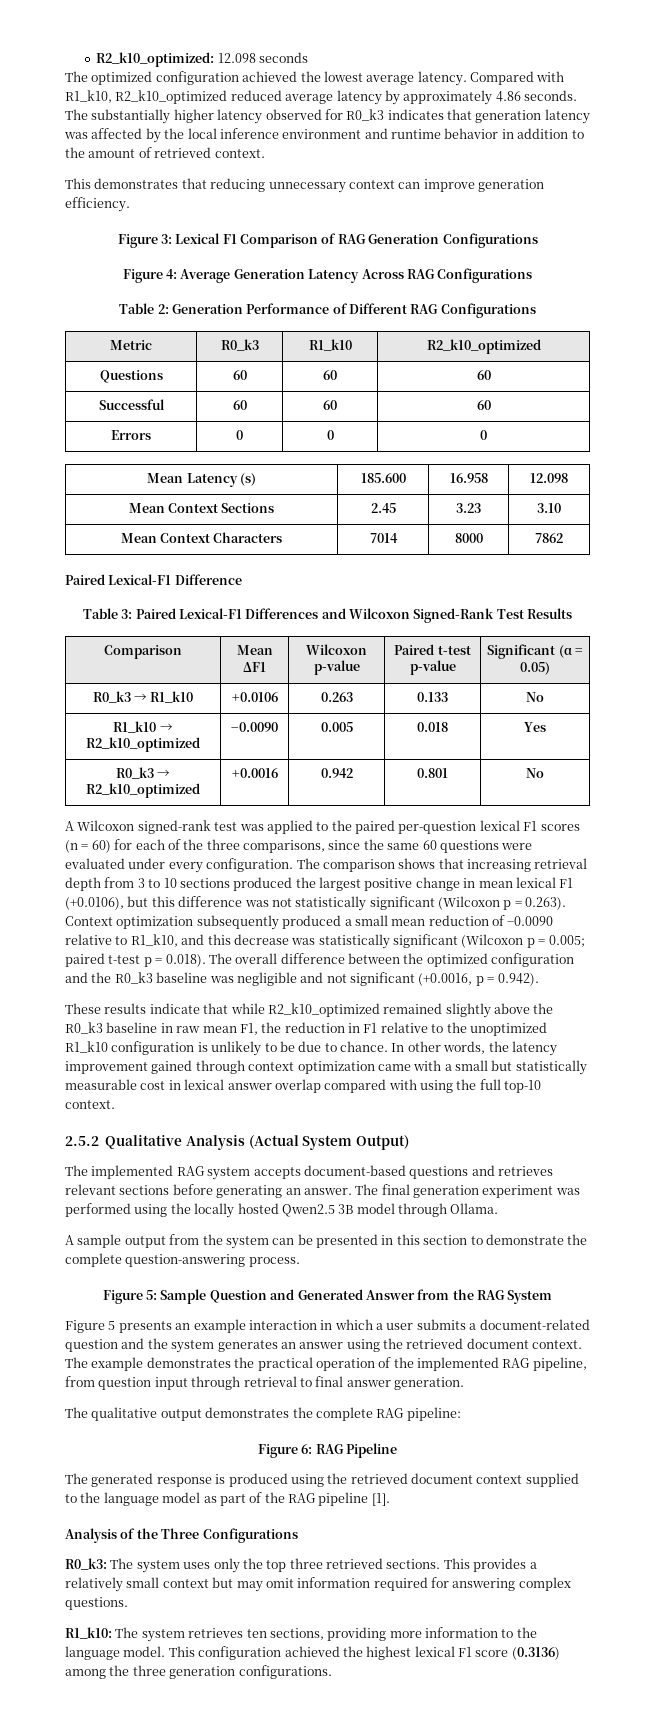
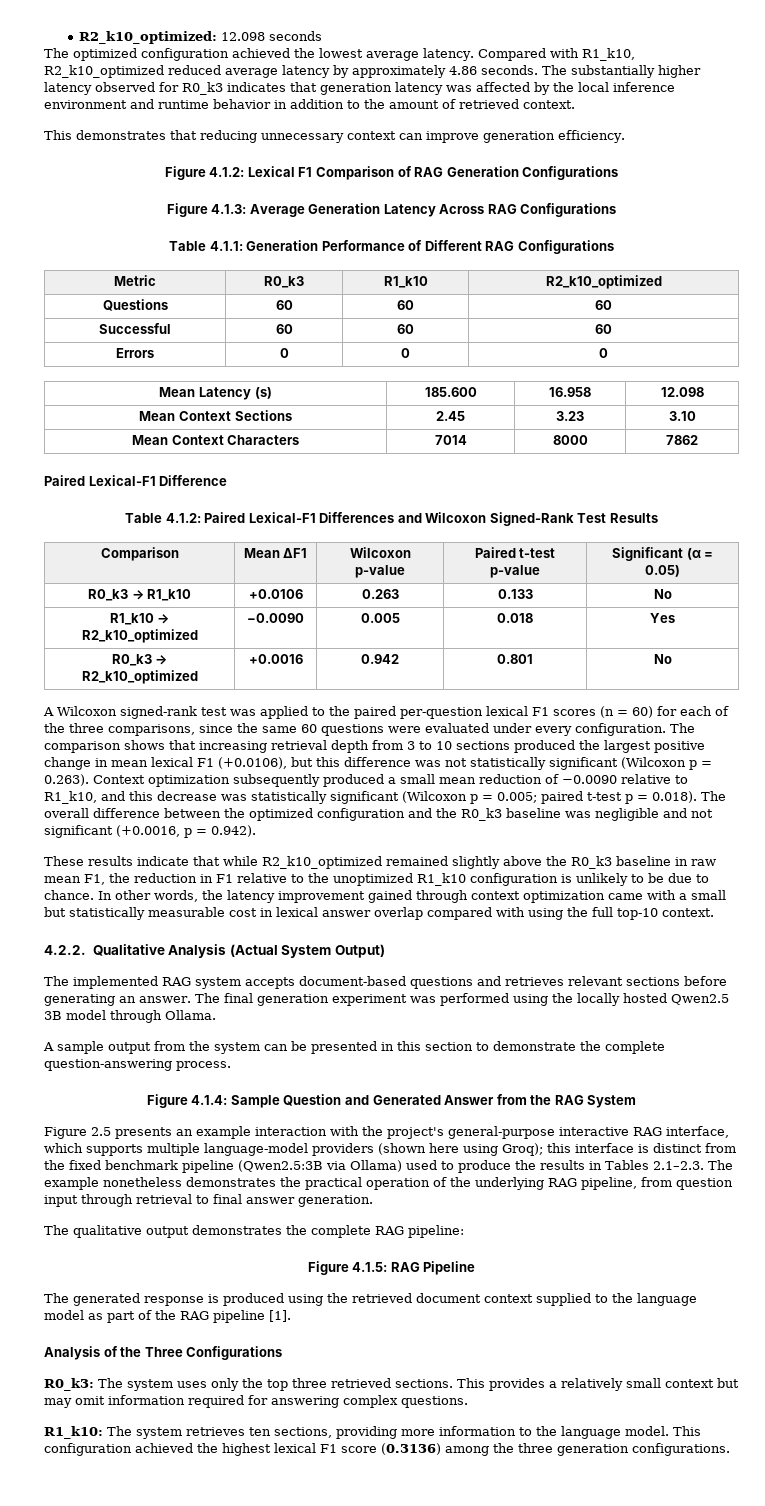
- Figure 3: Lexical F1 Comparison of RAG Generation Configurations
+ Figure 4.1.2: Lexical F1 Comparison of RAG Generation Configurations
- Figure 4: Average Generation Latency Across RAG Configurations
+ Figure 4.1.3: Average Generation Latency Across RAG Configurations
- Table 2: Generation Performance of Different RAG Configurations
+ Table 4.1.1: Generation Performance of Different RAG Configurations
- Table 3: Paired Lexical-F1 Differences and Wilcoxon Signed-Rank Test Results
+ Table 4.1.2: Paired Lexical-F1 Differences and Wilcoxon Signed-Rank Test Results
- 2.5.2 Qualitative Analysis (Actual System Output)
+ 4.2.2. Qualitative Analysis (Actual System Output)
- Figure 5: Sample Question and Generated Answer from the RAG System
+ Figure 4.1.4: Sample Question and Generated Answer from the RAG System
- Figure 5 presents an example interaction in which a user submits a document-related question and the system generates an answer using the retrieved document context. The example demonstrates the practical operation of the implemented RAG pipeline, from question input through retrieval to final answer generation.
+ Figure 2.5 presents an example interaction with the project's general-purpose interactive RAG interface, which supports multiple language-model providers (shown here using Groq); this interface is distinct from the fixed benchmark pipeline (Qwen2.5:3B via Ollama) used to produce the results in Tables 2.1–2.3. The example nonetheless demonstrates the practical operation of the underlying RAG pipeline, from question input through retrieval to final answer generation.
- Figure 6: RAG Pipeline
+ Figure 4.1.5: RAG Pipeline

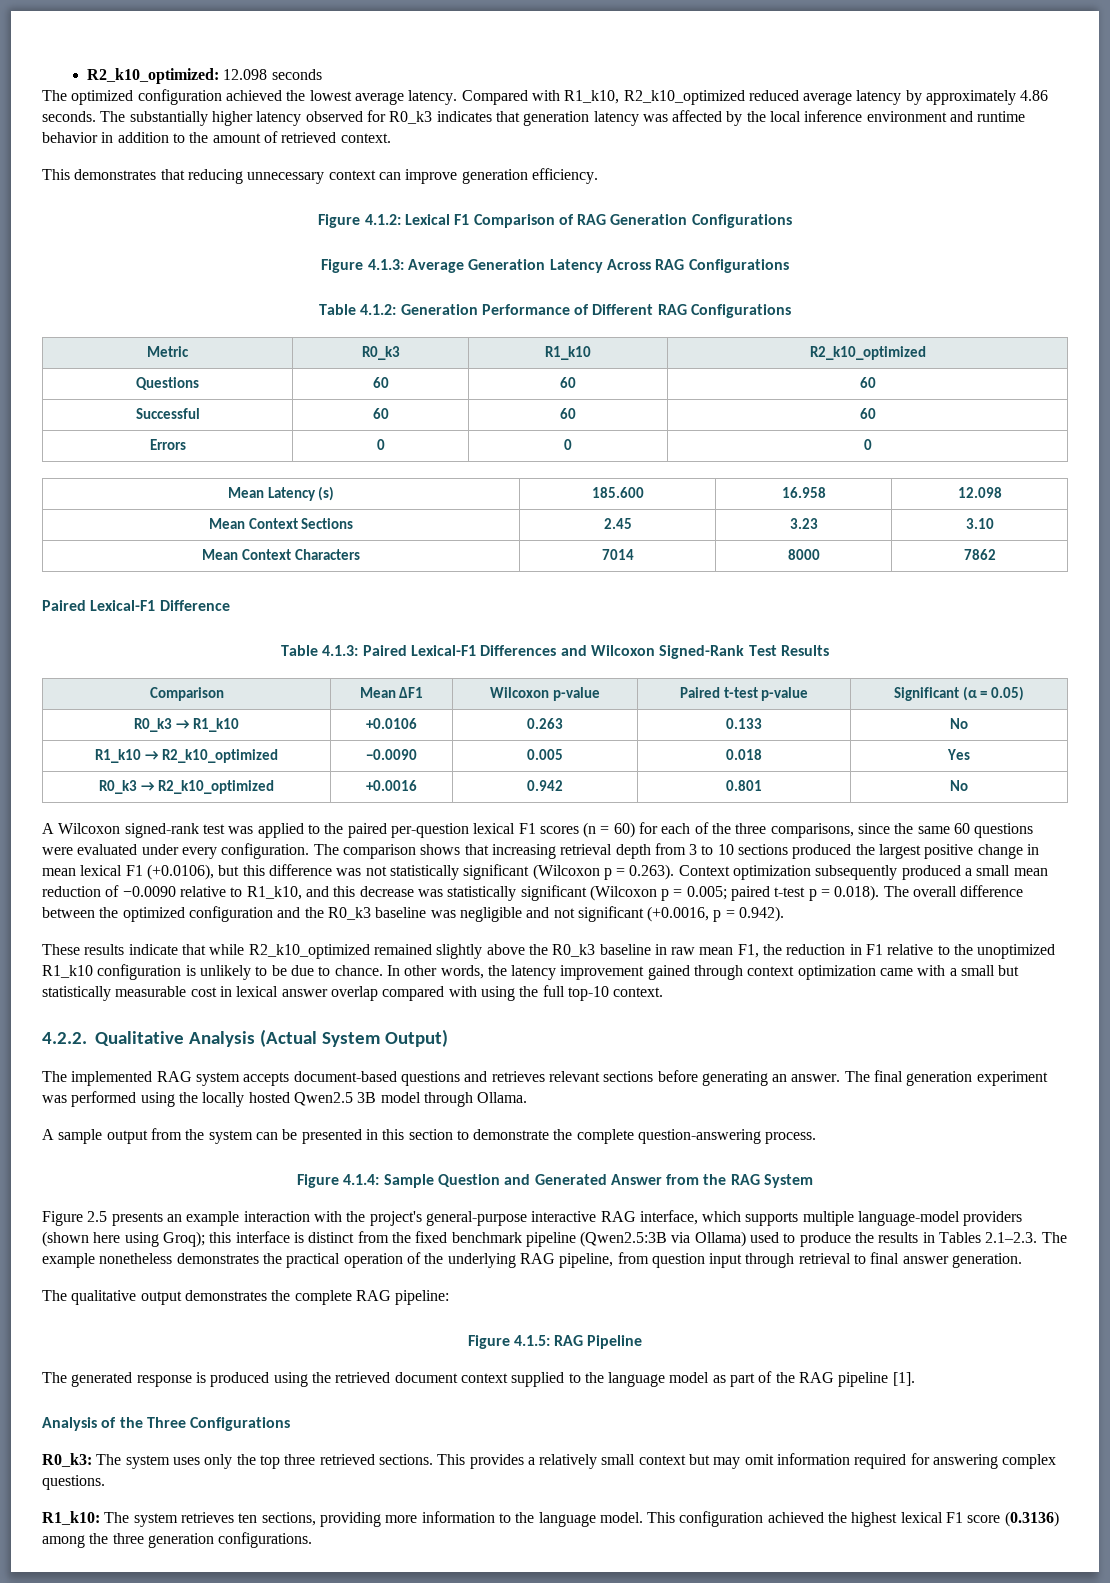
- Table 4.1.1: Generation Performance of Different RAG Configurations
+ Table 4.1.2: Generation Performance of Different RAG Configurations
- Table 4.1.2: Paired Lexical-F1 Differences and Wilcoxon Signed-Rank Test Results
+ Table 4.1.3: Paired Lexical-F1 Differences and Wilcoxon Signed-Rank Test Results

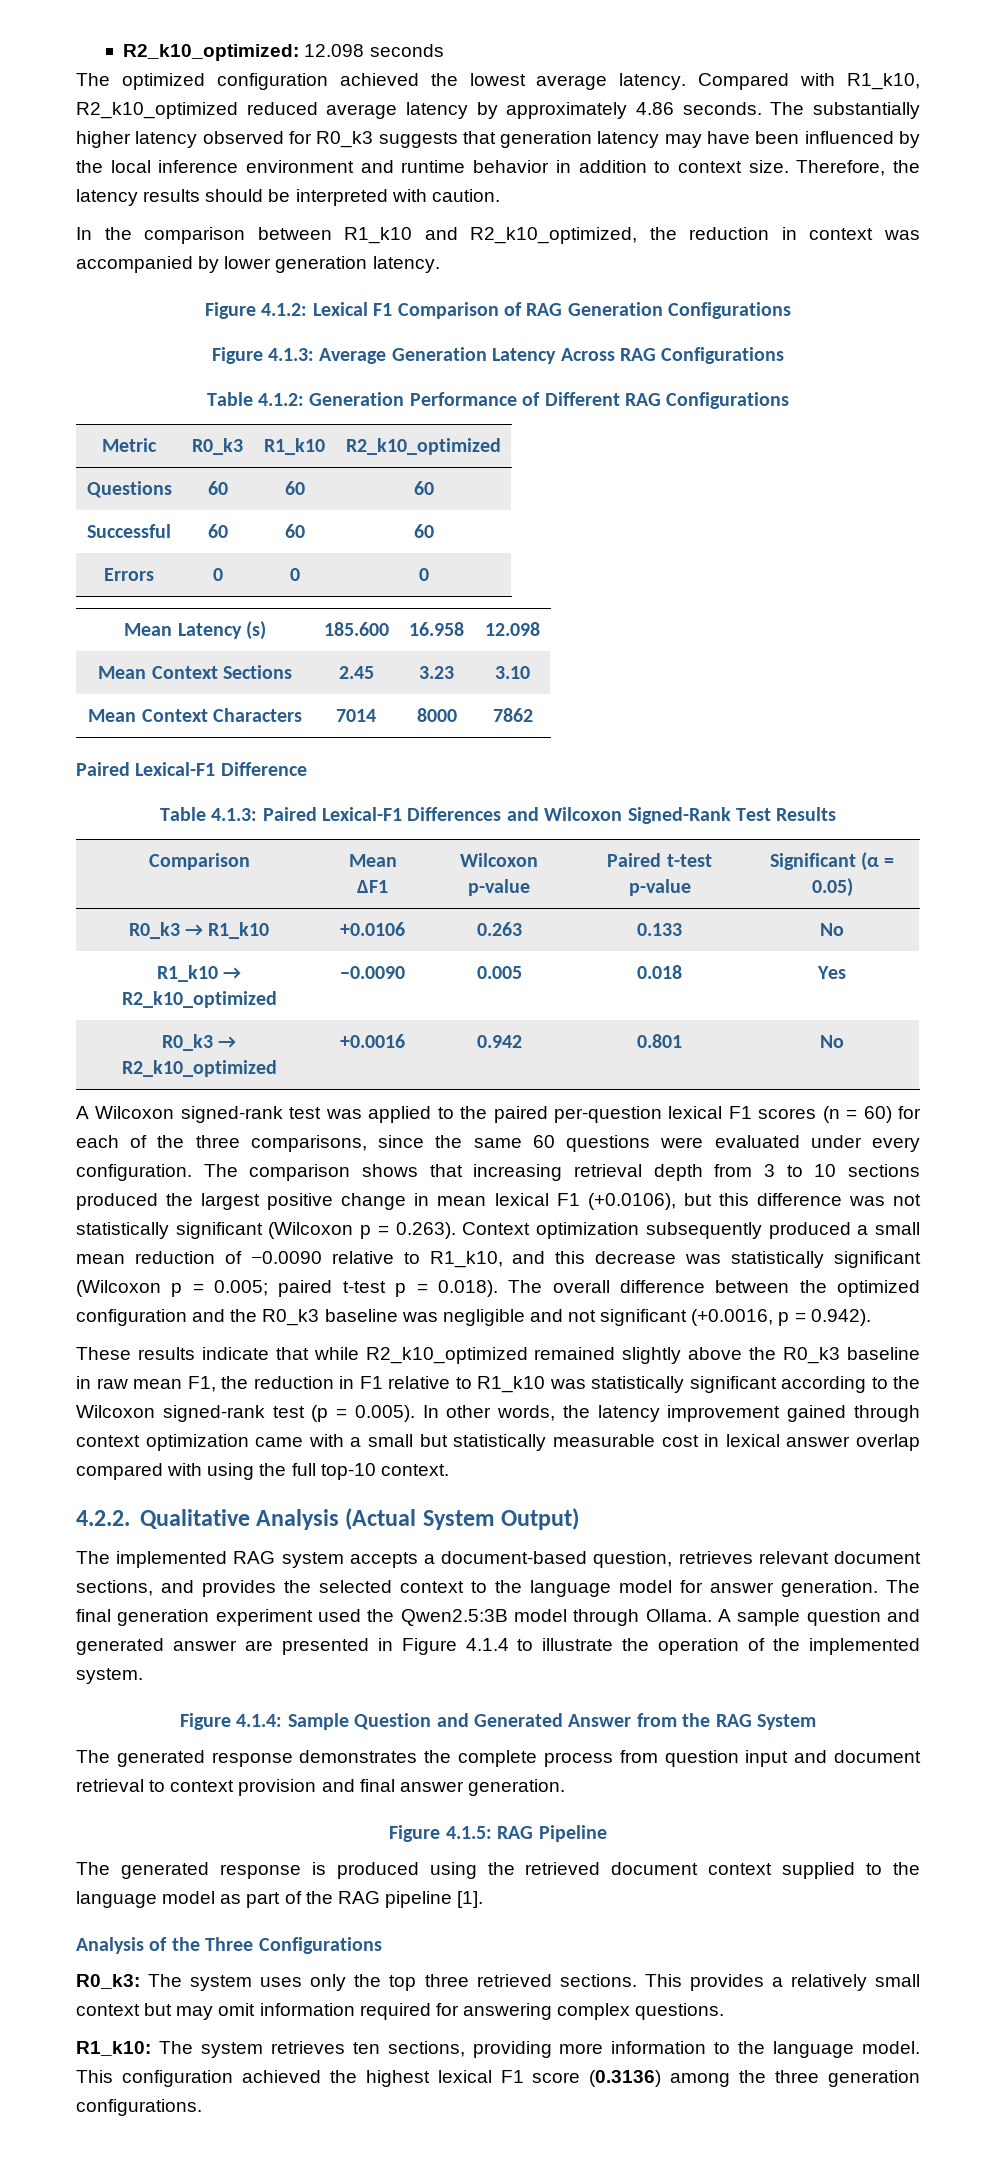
- The substantially higher latency observed for R0_k3 indicates that generation latency was affected by the local inference environment and runtime behavior in addition to the amount of retrieved context.
- This demonstrates that reducing unnecessary context can improve generation efficiency.
+ The substantially higher latency observed for R0_k3 suggests that generation latency may have been influenced by the local inference environment and runtime behavior in addition to context size. Therefore, the latency results should be interpreted with caution.
+ In the comparison between R1_k10 and R2_k10_optimized, the reduction in context was accompanied by lower generation latency.
- These results indicate that while R2_k10_optimized remained slightly above the R0_k3 baseline in raw mean F1, the reduction in F1 relative to the unoptimized R1_k10 configuration is unlikely to be due to chance. In other words, the latency improvement gained through context optimization came with a small but statistically measurable cost in lexical answer overlap compared with using the full top-10 context.
+ These results indicate that while R2_k10_optimized remained slightly above the R0_k3 baseline in raw mean F1, the reduction in F1 relative to R1_k10 was statistically significant according to the Wilcoxon signed-rank test (p = 0.005). In other words, the latency improvement gained through context optimization came with a small but statistically measurable cost in lexical answer overlap compared with using the full top-10 context.
- The implemented RAG system accepts document-based questions and retrieves relevant sections before generating an answer. The final generation experiment was performed using the locally hosted Qwen2.5 3B model through Ollama.
- A sample output from the system can be presented in this section to demonstrate the complete question-answering process.
+ The implemented RAG system accepts a document-based question, retrieves relevant document sections, and provides the selected context to the language model for answer generation. The final generation experiment used the Qwen2.5:3B model through Ollama. A sample question and generated answer are presented in Figure 4.1.4 to illustrate the operation of the implemented system.
- Figure 2.5 presents an example interaction with the project's general-purpose interactive RAG interface, which supports multiple language-model providers (shown here using Groq); this interface is distinct from the fixed benchmark pipeline (Qwen2.5:3B via Ollama) used to produce the results in Tables 2.1–2.3. The example nonetheless demonstrates the practical operation of the underlying RAG pipeline, from question input through retrieval to final answer generation.
- The qualitative output demonstrates the complete RAG pipeline:
+ The generated response demonstrates the complete process from question input and document retrieval to context provision and final answer generation.

